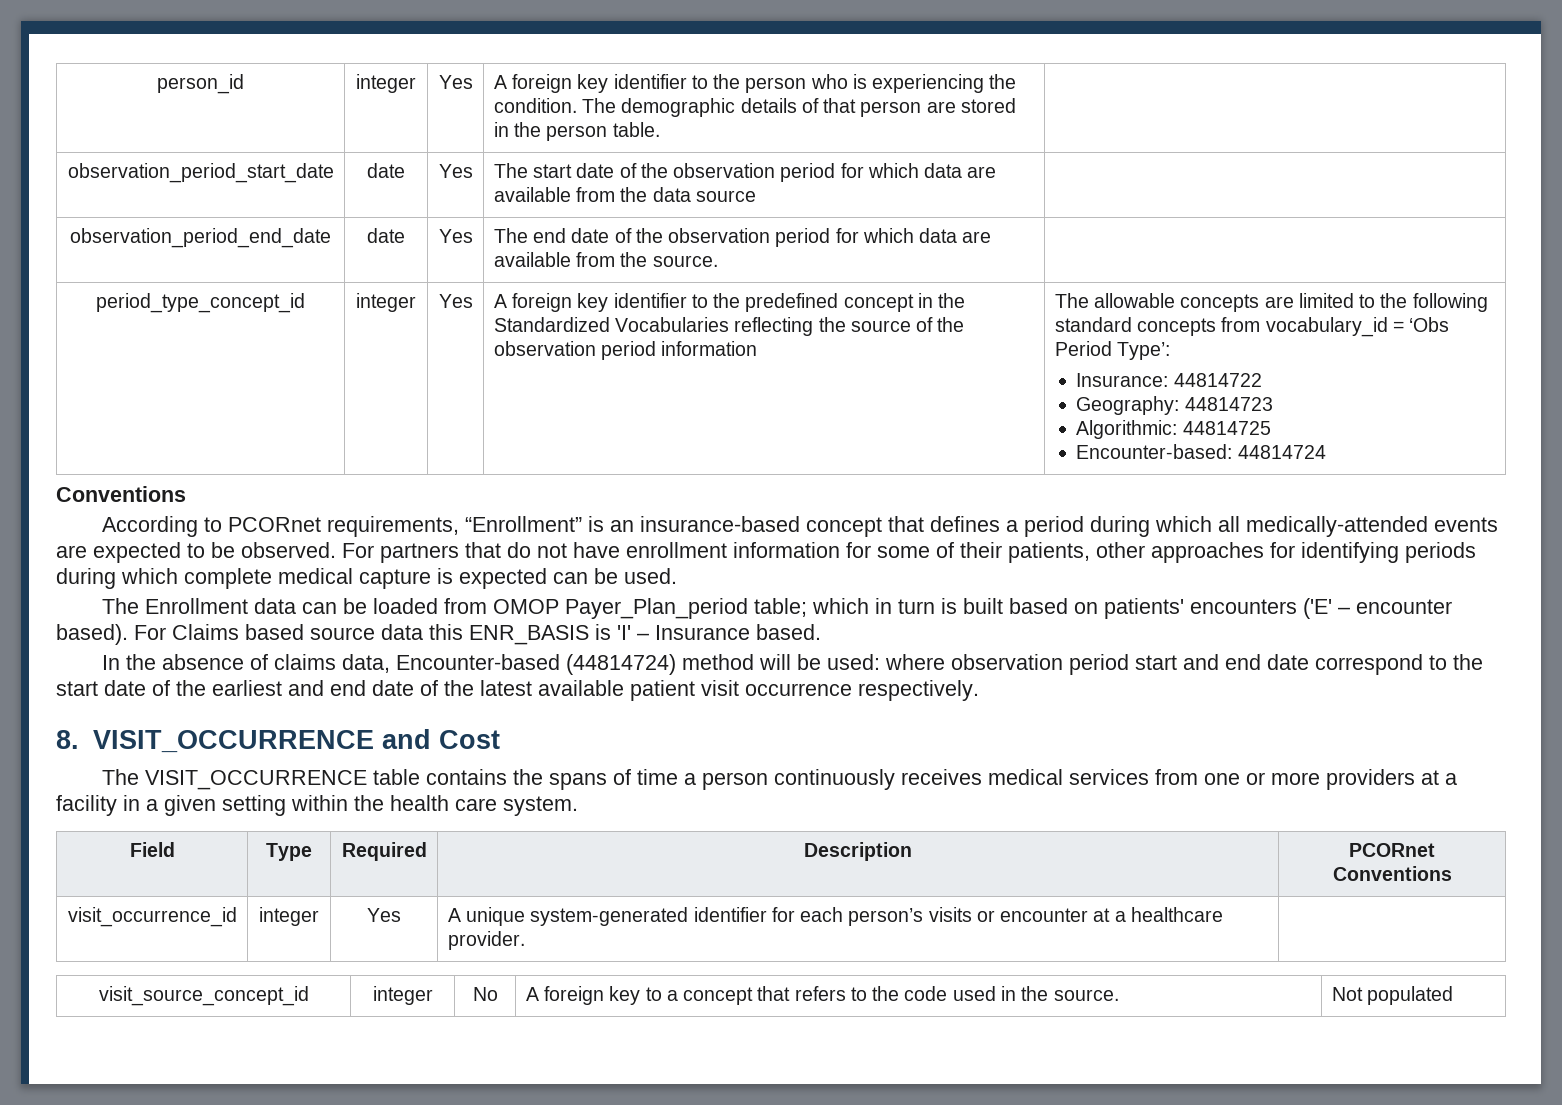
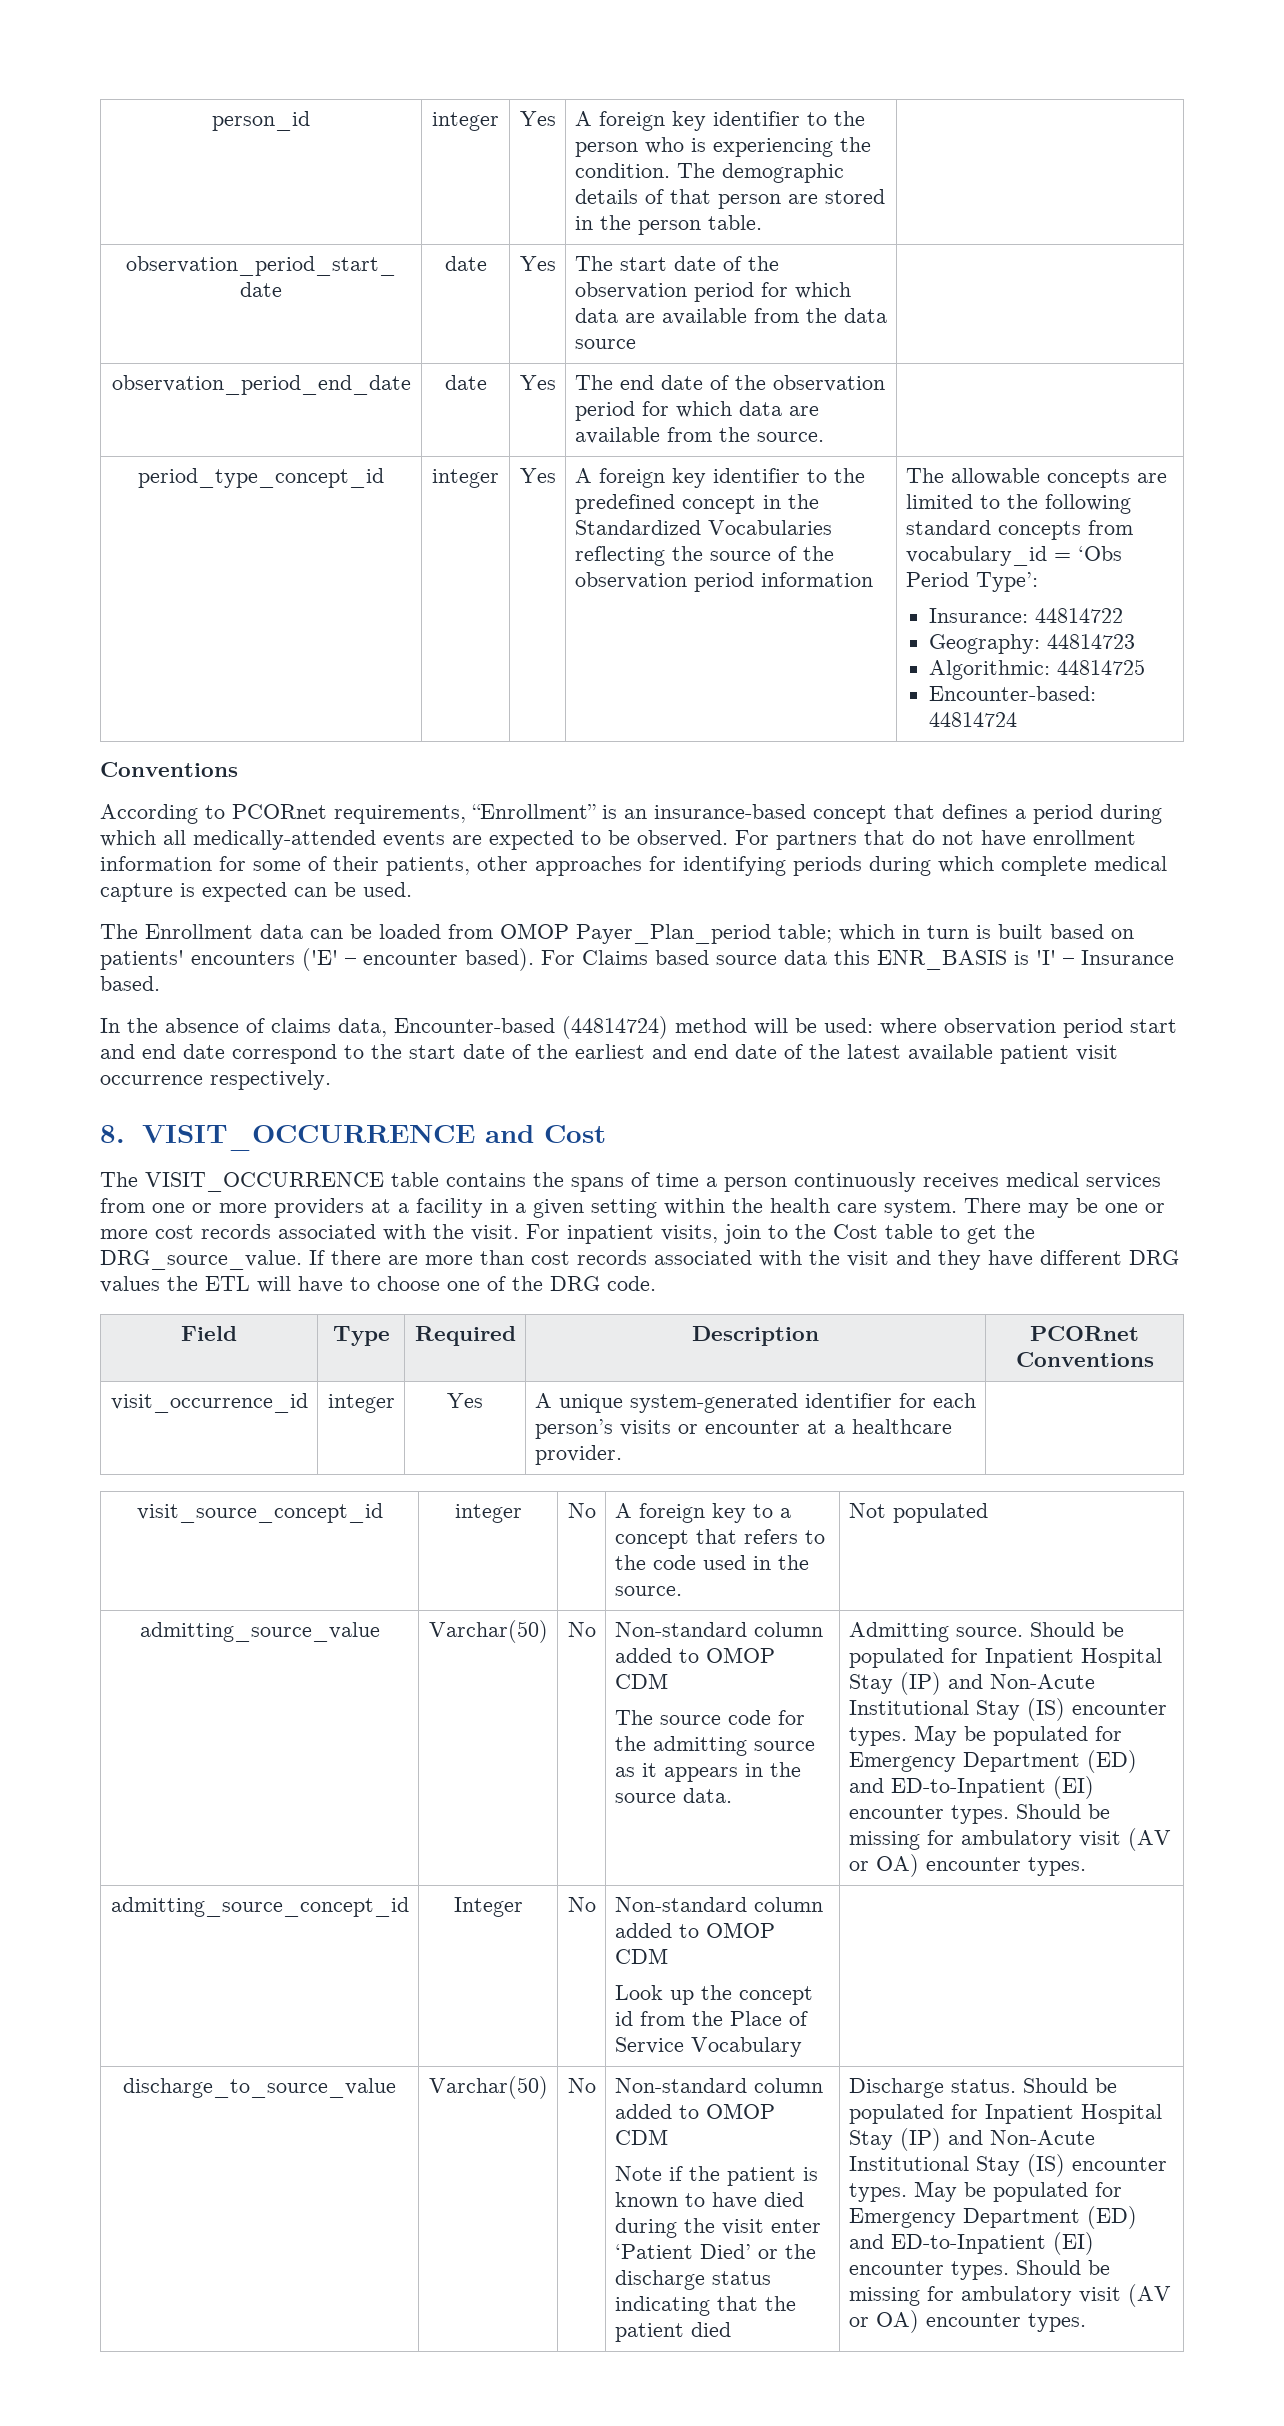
+ There may be one or more cost records associated with the visit. For inpatient visits, join to the Cost table to get the DRG_source_value. If there are more than cost records associated with the visit and they have different DRG values the ETL will have to choose one of the DRG code.
+ admitting_source_value | Varchar(50) | No | Non-standard column added to OMOP CDM
+ The source code for the admitting source as it appears in the source data. | Admitting source. Should be populated for Inpatient Hospital Stay (IP) and Non-Acute Institutional Stay (IS) encounter types. May be populated for Emergency Department (ED) and ED-to-Inpatient (EI) encounter types. Should be missing for ambulatory visit (AV or OA) encounter types.
+ admitting_source_concept_id | Integer | No | Non-standard column added to OMOP CDM
+ Look up the concept id from the Place of Service Vocabulary |
+ discharge_to_source_value | Varchar(50) | No | Non-standard column added to OMOP CDM
+ Note if the patient is known to have died during the visit enter ‘Patient Died’ or the discharge status indicating that the patient died | Discharge status. Should be populated for Inpatient Hospital Stay (IP) and Non-Acute Institutional Stay (IS) encounter types. May be populated for Emergency Department (ED) and ED-to-Inpatient (EI) encounter types. Should be missing for ambulatory visit (AV or OA) encounter types.

